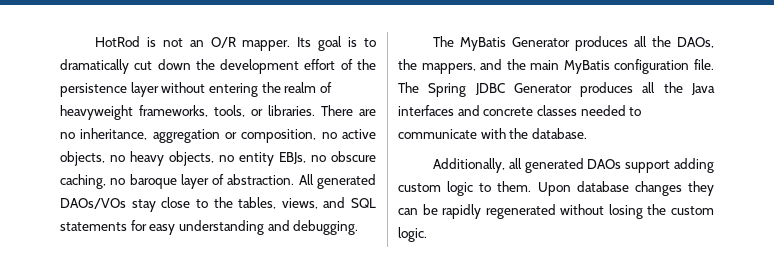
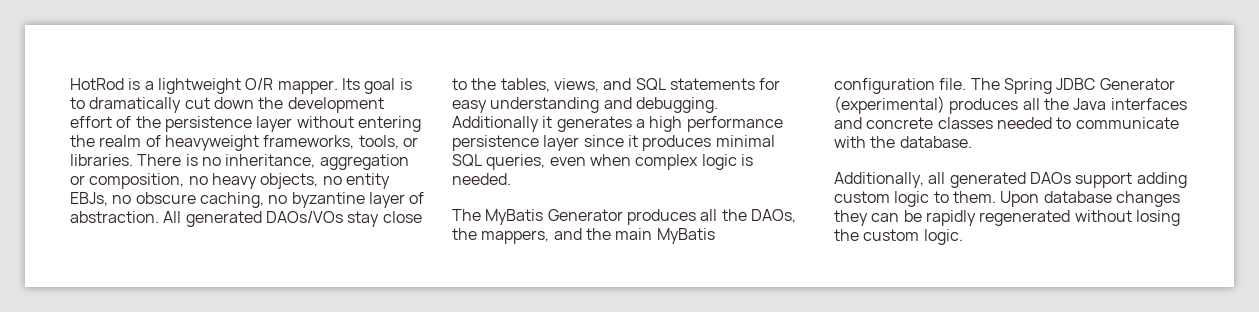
- HotRod is not an O/R mapper.
+ HotRod is a lightweight O/R mapper.
- There are no inheritance, aggregation or composition, no active objects, no heavy objects, no entity EBJs, no obscure caching, no baroque layer of abstraction.
+ There is no inheritance, aggregation or composition, no heavy objects, no entity EBJs, no obscure caching, no byzantine layer of abstraction.
+ Additionally it generates a high performance persistence layer since it produces minimal SQL queries, even when complex logic is needed.
- The Spring JDBC Generator produces all the Java interfaces and concrete classes needed to communicate with the database.
+ The Spring JDBC Generator (experimental) produces all the Java interfaces and concrete classes needed to communicate with the database.

